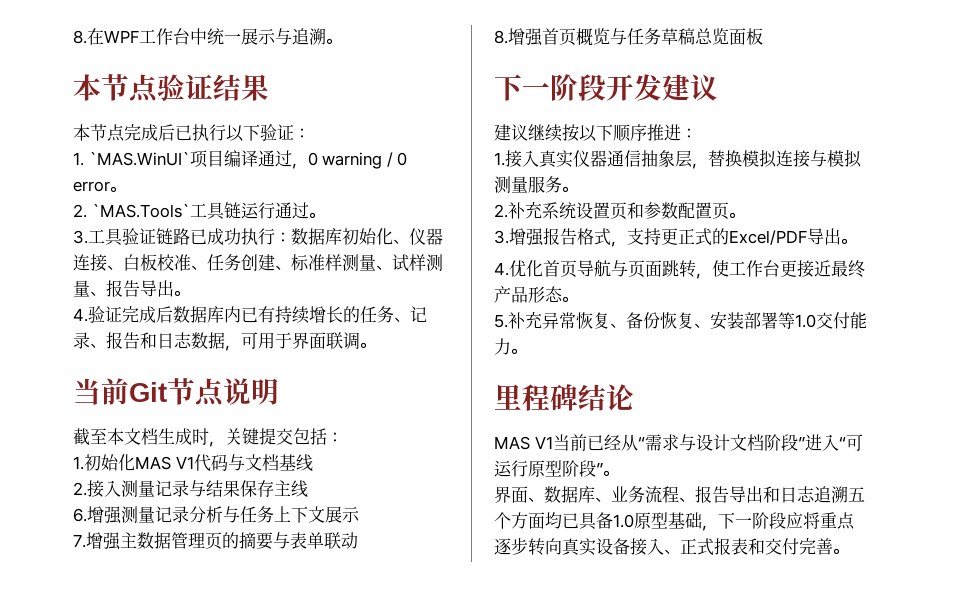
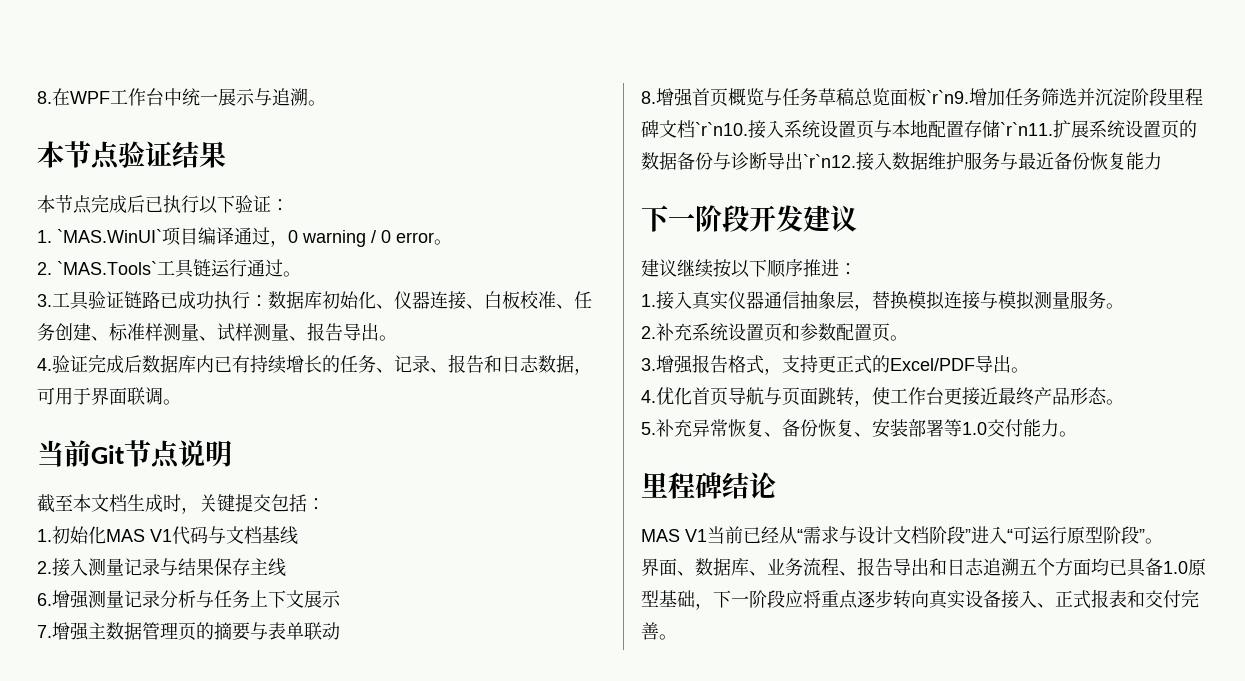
- 8.增强首页概览与任务草稿总览面板
+ 8.增强首页概览与任务草稿总览面板`r`n9.增加任务筛选并沉淀阶段里程碑文档`r`n10.接入系统设置页与本地配置存储`r`n11.扩展系统设置页的数据备份与诊断导出`r`n12.接入数据维护服务与最近备份恢复能力

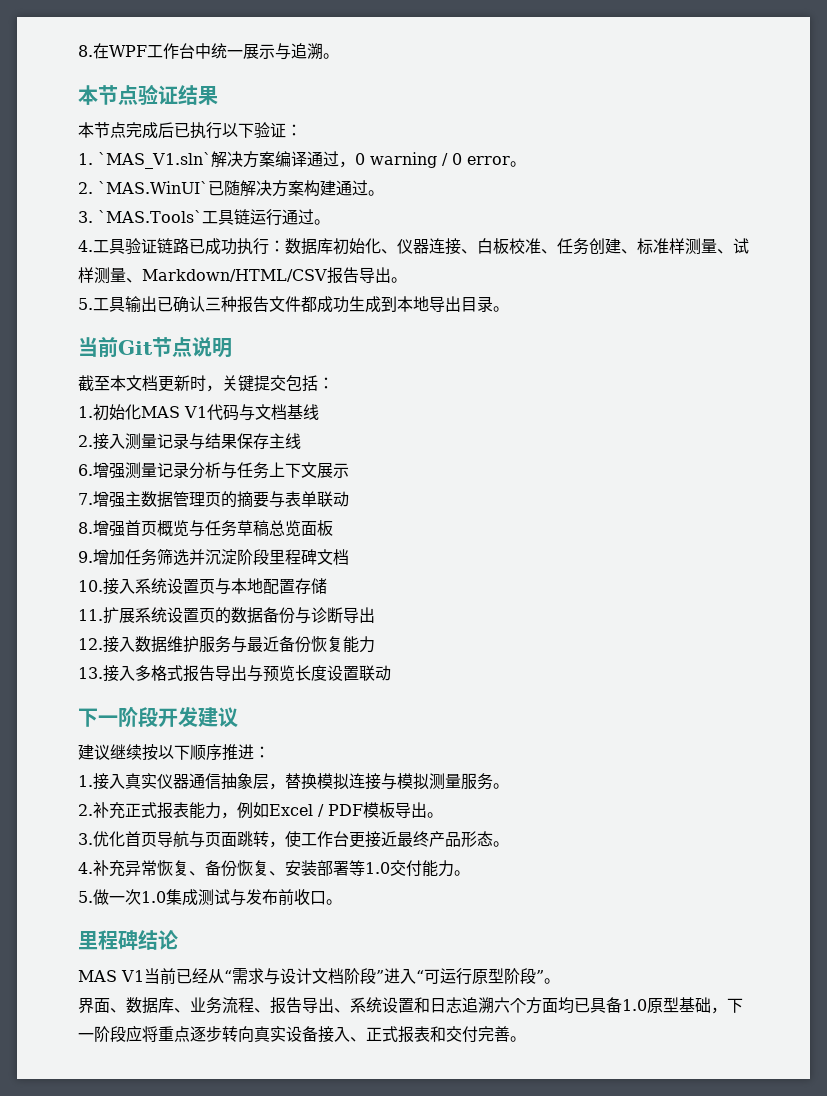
- 1. `MAS.WinUI`项目编译通过，0 warning / 0 error。
+ 1. `MAS_V1.sln`解决方案编译通过，0 warning / 0 error。
- 2. `MAS.Tools`工具链运行通过。
+ 2. `MAS.WinUI`已随解决方案构建通过。
+ 3. `MAS.Tools`工具链运行通过。
- 3.工具验证链路已成功执行：数据库初始化、仪器连接、白板校准、任务创建、标准样测量、试样测量、报告导出。
+ 4.工具验证链路已成功执行：数据库初始化、仪器连接、白板校准、任务创建、标准样测量、试样测量、Markdown/HTML/CSV报告导出。
- 4.验证完成后数据库内已有持续增长的任务、记录、报告和日志数据，可用于界面联调。
+ 5.工具输出已确认三种报告文件都成功生成到本地导出目录。
- 截至本文档生成时，关键提交包括：
+ 截至本文档更新时，关键提交包括：
- 8.增强首页概览与任务草稿总览面板`r`n9.增加任务筛选并沉淀阶段里程碑文档`r`n10.接入系统设置页与本地配置存储`r`n11.扩展系统设置页的数据备份与诊断导出`r`n12.接入数据维护服务与最近备份恢复能力
+ 8.增强首页概览与任务草稿总览面板
+ 9.增加任务筛选并沉淀阶段里程碑文档
+ 10.接入系统设置页与本地配置存储
+ 11.扩展系统设置页的数据备份与诊断导出
+ 12.接入数据维护服务与最近备份恢复能力
+ 13.接入多格式报告导出与预览长度设置联动
- 2.补充系统设置页和参数配置页。
- 3.增强报告格式，支持更正式的Excel/PDF导出。
- 4.优化首页导航与页面跳转，使工作台更接近最终产品形态。
+ 2.补充正式报表能力，例如Excel / PDF模板导出。
+ 3.优化首页导航与页面跳转，使工作台更接近最终产品形态。
- 5.补充异常恢复、备份恢复、安装部署等1.0交付能力。
+ 4.补充异常恢复、备份恢复、安装部署等1.0交付能力。
+ 5.做一次1.0集成测试与发布前收口。
- 界面、数据库、业务流程、报告导出和日志追溯五个方面均已具备1.0原型基础，下一阶段应将重点逐步转向真实设备接入、正式报表和交付完善。
+ 界面、数据库、业务流程、报告导出、系统设置和日志追溯六个方面均已具备1.0原型基础，下一阶段应将重点逐步转向真实设备接入、正式报表和交付完善。

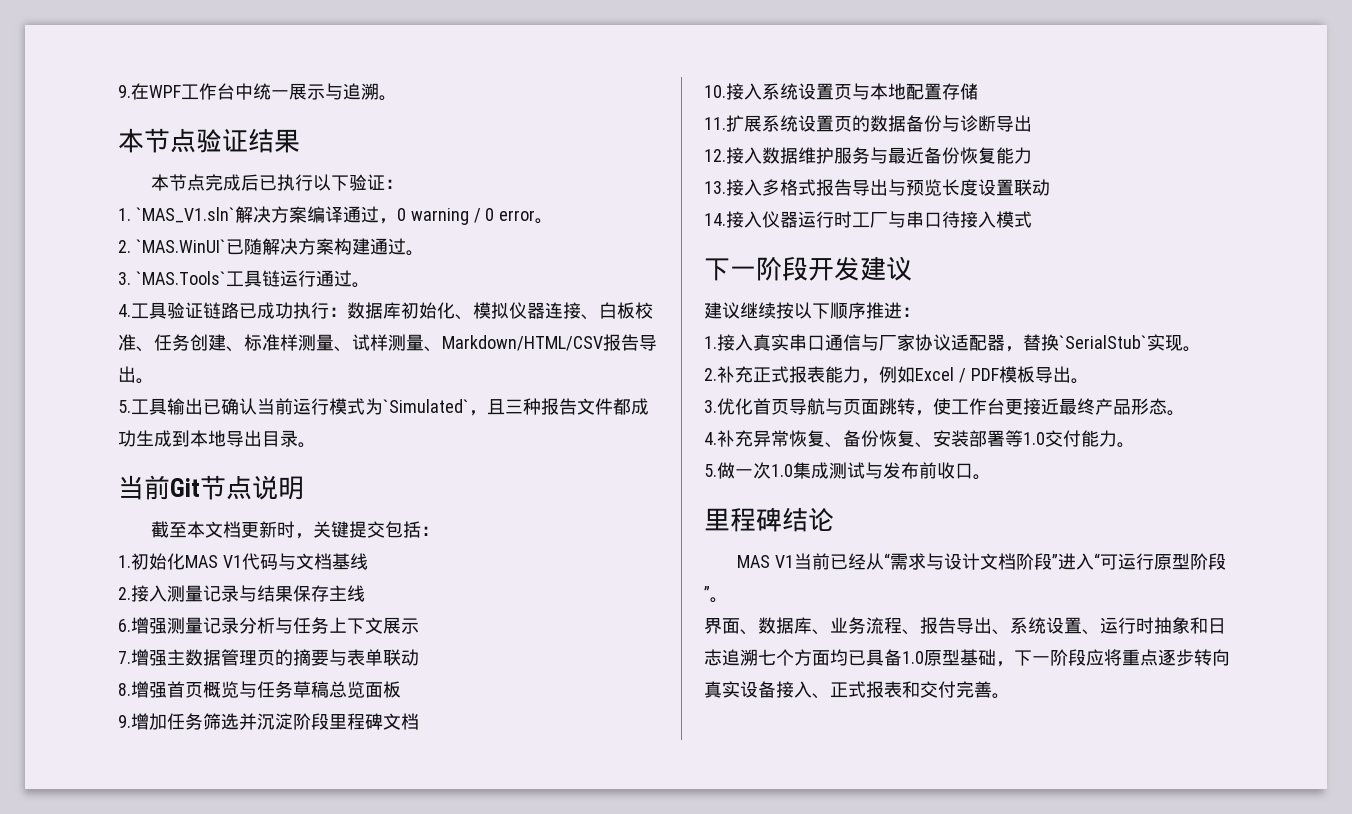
- 8.在WPF工作台中统一展示与追溯。
+ 9.在WPF工作台中统一展示与追溯。
- 4.工具验证链路已成功执行：数据库初始化、仪器连接、白板校准、任务创建、标准样测量、试样测量、Markdown/HTML/CSV报告导出。
+ 4.工具验证链路已成功执行：数据库初始化、模拟仪器连接、白板校准、任务创建、标准样测量、试样测量、Markdown/HTML/CSV报告导出。
- 5.工具输出已确认三种报告文件都成功生成到本地导出目录。
+ 5.工具输出已确认当前运行模式为`Simulated`，且三种报告文件都成功生成到本地导出目录。
+ 14.接入仪器运行时工厂与串口待接入模式
- 1.接入真实仪器通信抽象层，替换模拟连接与模拟测量服务。
+ 1.接入真实串口通信与厂家协议适配器，替换`SerialStub`实现。
- 界面、数据库、业务流程、报告导出、系统设置和日志追溯六个方面均已具备1.0原型基础，下一阶段应将重点逐步转向真实设备接入、正式报表和交付完善。
+ 界面、数据库、业务流程、报告导出、系统设置、运行时抽象和日志追溯七个方面均已具备1.0原型基础，下一阶段应将重点逐步转向真实设备接入、正式报表和交付完善。

